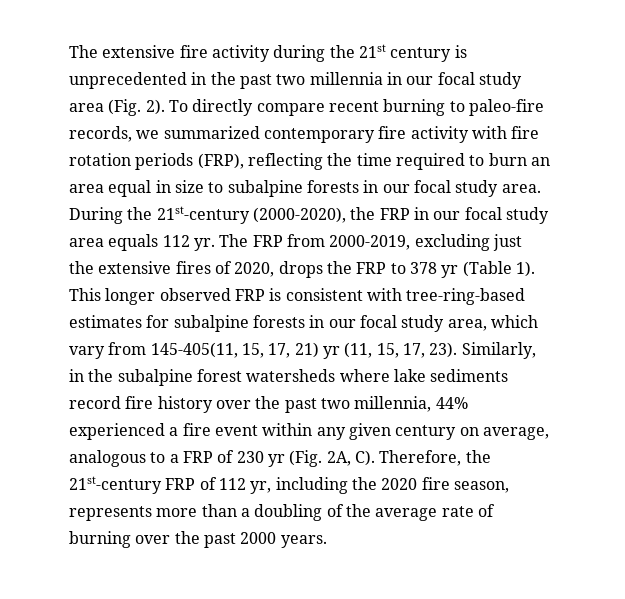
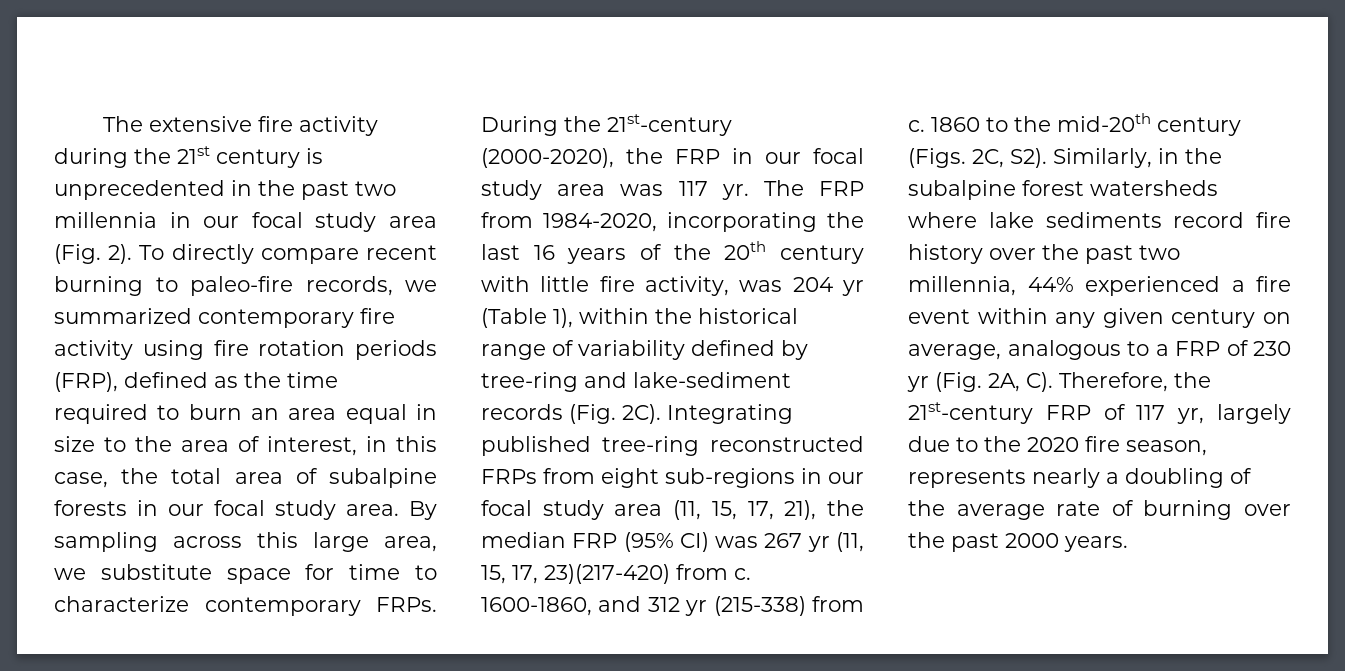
- To directly compare recent burning to paleo-fire records, we summarized contemporary fire activity with fire rotation periods (FRP), reflecting the time required to burn an area equal in size to subalpine forests in our focal study area.
+ To directly compare recent burning to paleo-fire records, we summarized contemporary fire activity using fire rotation periods (FRP), defined as the time required to burn an area equal in size to the area of interest, in this case, the total area of subalpine forests in our focal study area.
+ By sampling across this large area, we substitute space for time to characterize contemporary FRPs.
- During the 21st-century (2000-2020), the FRP in our focal study area equals 112 yr.
+ During the 21st-century (2000-2020), the FRP in our focal study area was 117 yr.
- The FRP from 2000-2019, excluding just the extensive fires of 2020, drops the FRP to 378 yr (Table 1). This longer observed FRP is consistent with tree-ring-based estimates for subalpine forests in our focal study area, which vary from 145-405(11, 15, 17, 21) yr (11, 15, 17, 23). Similarly, in the subalpine forest watersheds where lake sediments record fire history over the past two millennia, 44% experienced a fire event within any given century on average, analogous to a FRP of 230 yr (Fig. 2A, C). Therefore, the 21st-century FRP of 112 yr, including the 2020 fire season, represents more than a doubling of the average rate of burning over the past 2000 years.
+ The FRP from 1984-2020, incorporating the last 16 years of the 20th century with little fire activity, was 204 yr (Table 1), within the historical range of variability defined by tree-ring and lake-sediment records (Fig. 2C). Integrating published tree-ring reconstructed FRPs from eight sub-regions in our focal study area (11, 15, 17, 21), the median FRP (95% CI) was 267 yr (11, 15, 17, 23)(217-420) from c. 1600-1860, and 312 yr (215-338) from c. 1860 to the mid-20th century (Figs. 2C, S2). Similarly, in the subalpine forest watersheds where lake sediments record fire history over the past two millennia, 44% experienced a fire event within any given century on average, analogous to a FRP of 230 yr (Fig. 2A, C). Therefore, the 21st-century FRP of 117 yr, largely due to the 2020 fire season, represents nearly a doubling of the average rate of burning over the past 2000 years.

